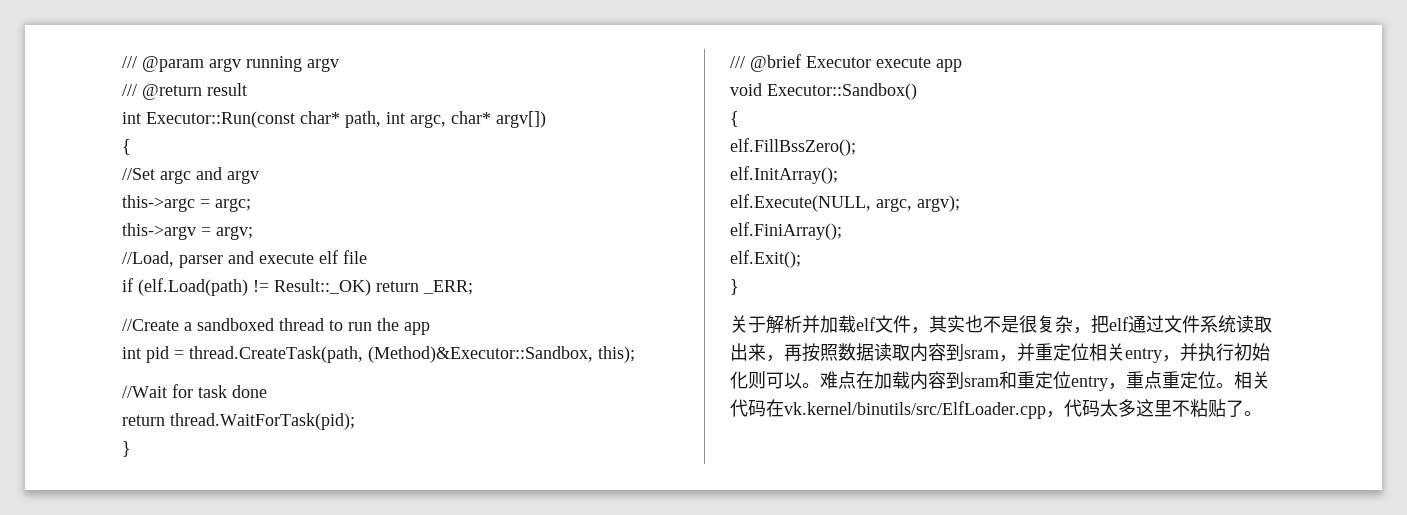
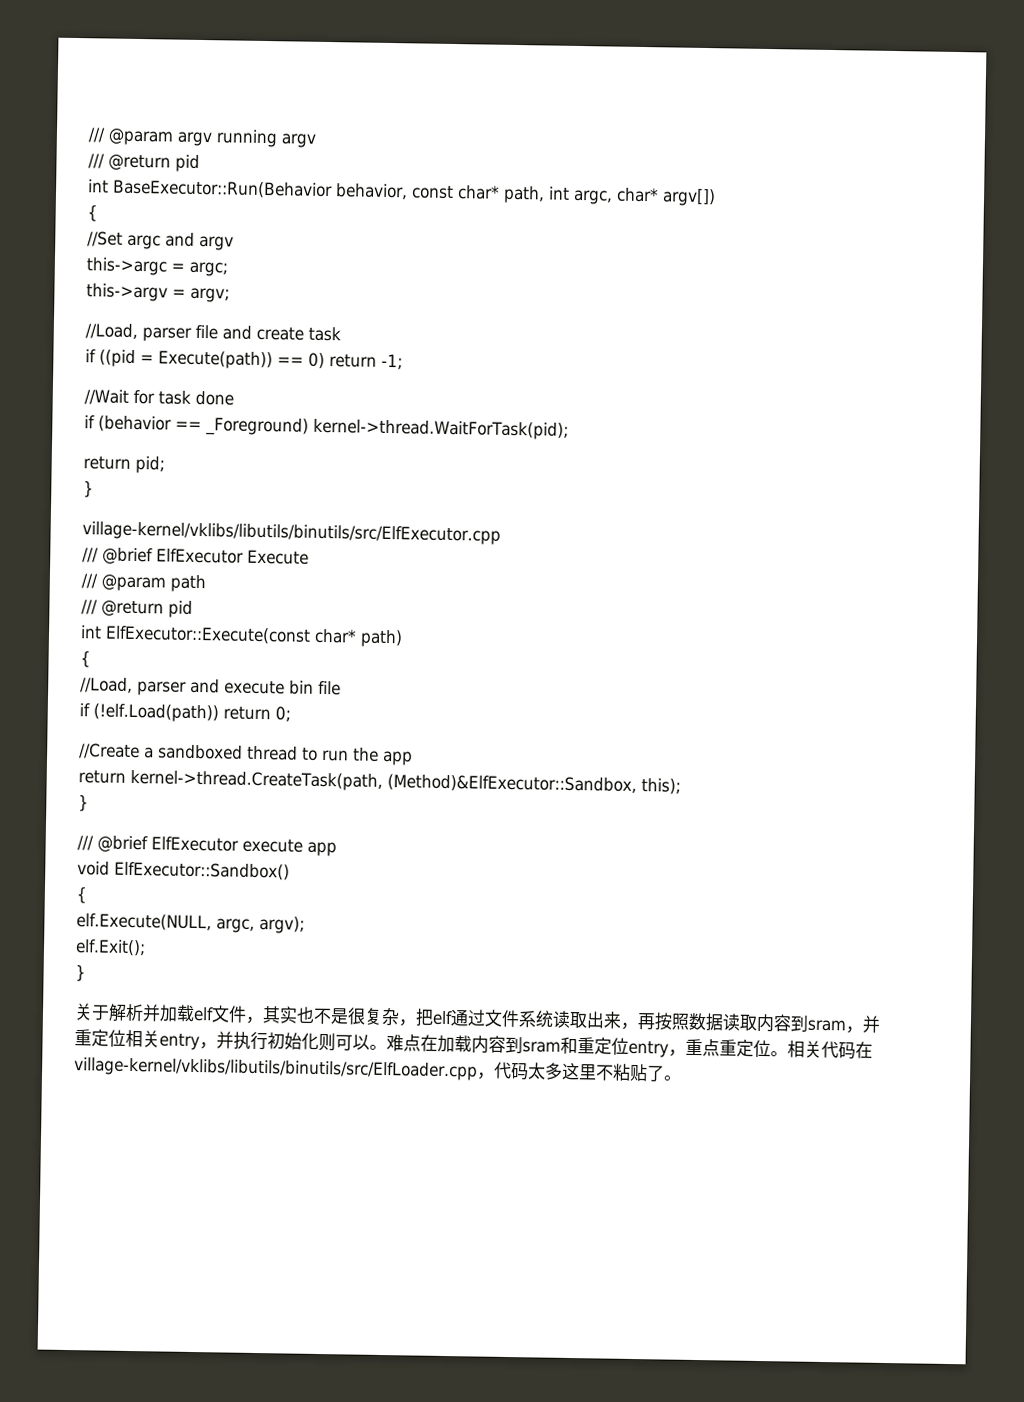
  /// @param argv running argv
- /// @return result
- int Executor::Run(const char* path, int argc, char* argv[])
+ /// @return pid
+ int BaseExecutor::Run(Behavior behavior, const char* path, int argc, char* argv[])
+ //Load, parser file and create task
+ if ((pid = Execute(path)) == 0) return -1;
+ //Wait for task done
+ if (behavior == _Foreground) kernel->thread.WaitForTask(pid);
+ return pid;
+ }
+ village-kernel/vklibs/libutils/binutils/src/ElfExecutor.cpp
+ /// @brief ElfExecutor Execute
+ /// @param path
+ /// @return pid
+ int ElfExecutor::Execute(const char* path)
+ {
- //Load, parser and execute elf file
+ //Load, parser and execute bin file
- if (elf.Load(path) != Result::_OK) return _ERR;
+ if (!elf.Load(path)) return 0;
- int pid = thread.CreateTask(path, (Method)&Executor::Sandbox, this);
- //Wait for task done
- return thread.WaitForTask(pid);
+ return kernel->thread.CreateTask(path, (Method)&ElfExecutor::Sandbox, this);
- /// @brief Executor execute app
+ /// @brief ElfExecutor execute app
- void Executor::Sandbox()
+ void ElfExecutor::Sandbox()
  {
- elf.FillBssZero();
- elf.InitArray();
- elf.FiniArray();
- 相关代码在vk.kernel/binutils/src/ElfLoader.cpp，代码太多这里不粘贴了。
+ 相关代码在village-kernel/vklibs/libutils/binutils/src/ElfLoader.cpp，代码太多这里不粘贴了。

